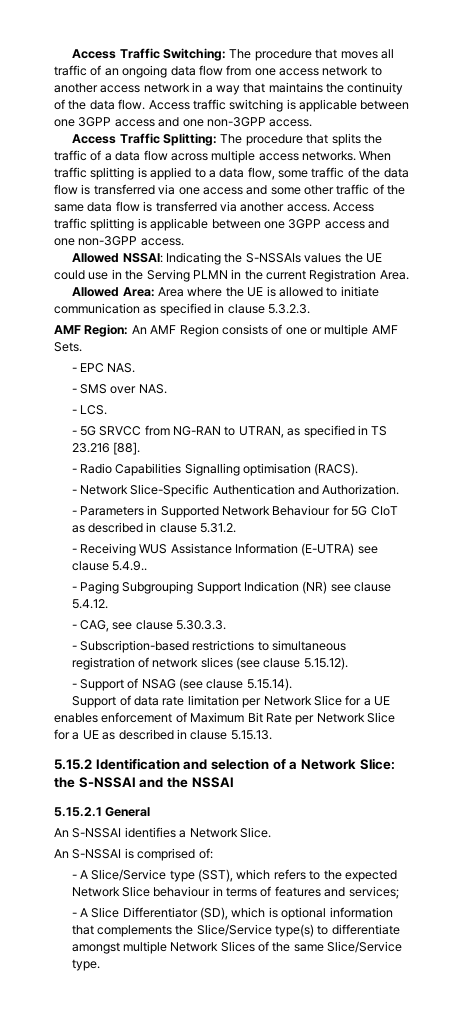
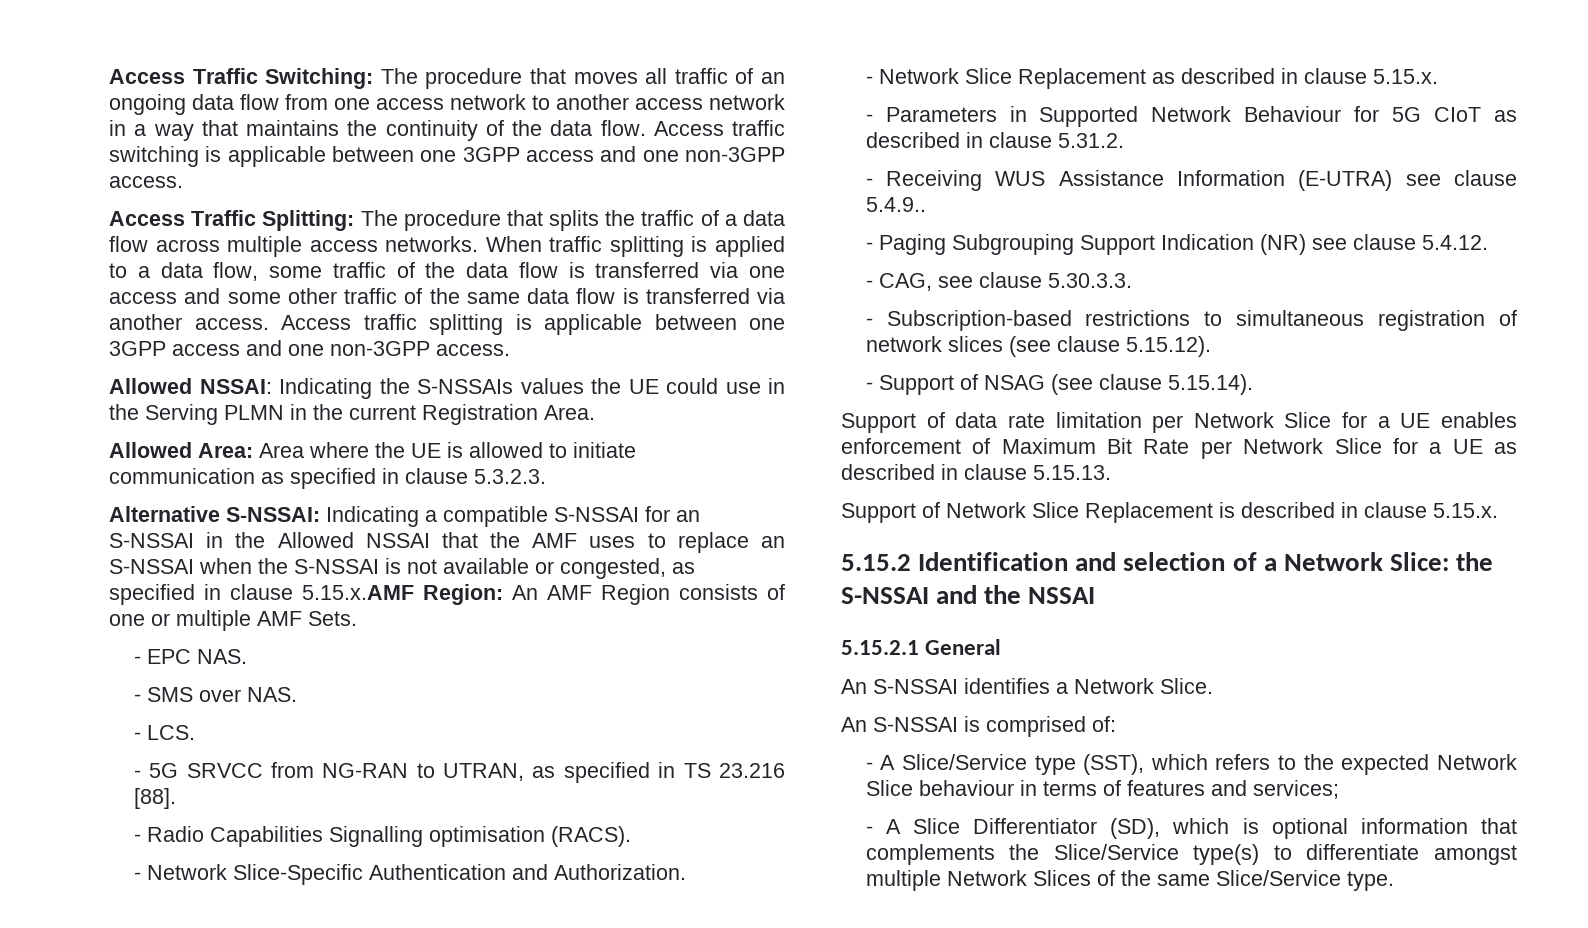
- AMF Region: An AMF Region consists of one or multiple AMF Sets.
+ Alternative S-NSSAI: Indicating a compatible S-NSSAI for an S-NSSAI in the Allowed NSSAI that the AMF uses to replace an S-NSSAI when the S-NSSAI is not available or congested, as specified in clause 5.15.x.AMF Region: An AMF Region consists of one or multiple AMF Sets.
+ - Network Slice Replacement as described in clause 5.15.x.
+ Support of Network Slice Replacement is described in clause 5.15.x.

